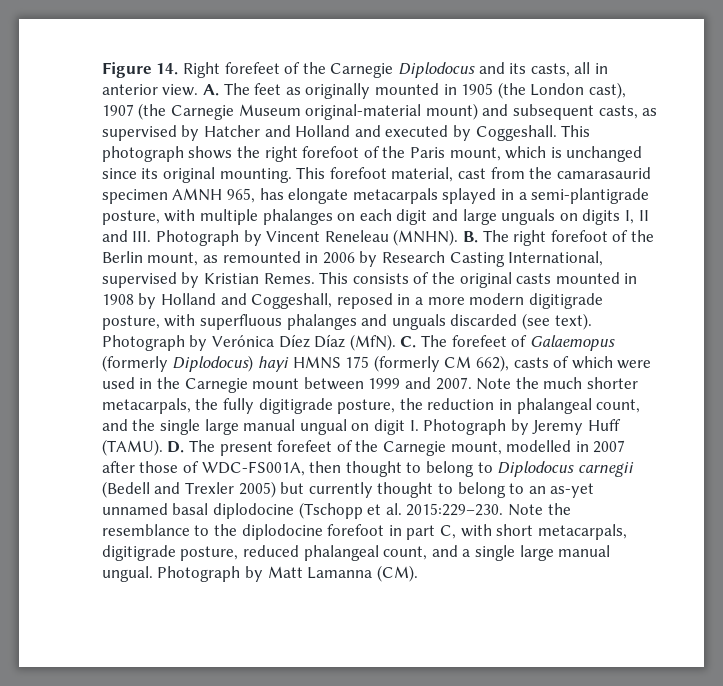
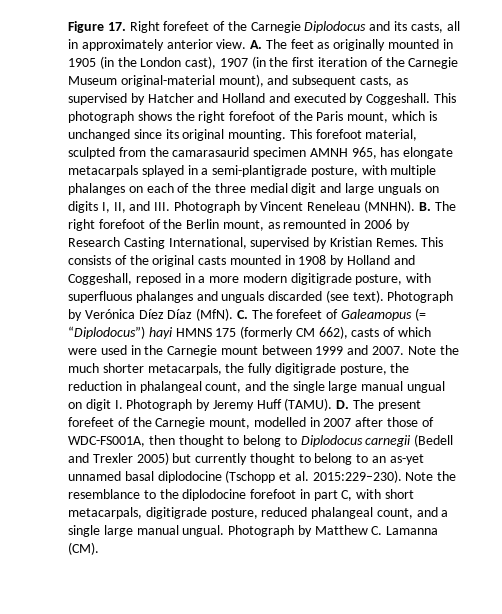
- Figure 14. Right forefeet of the Carnegie Diplodocus and its casts, all in anterior view.
+ Figure 17. Right forefeet of the Carnegie Diplodocus and its casts, all in approximately anterior view.
- A. The feet as originally mounted in 1905 (the London cast), 1907 (the Carnegie Museum original-material mount) and subsequent casts, as supervised by Hatcher and Holland and executed by Coggeshall.
+ A. The feet as originally mounted in 1905 (in the London cast), 1907 (in the first iteration of the Carnegie Museum original-material mount), and subsequent casts, as supervised by Hatcher and Holland and executed by Coggeshall.
- This forefoot material, cast from the camarasaurid specimen AMNH 965, has elongate metacarpals splayed in a semi-plantigrade posture, with multiple phalanges on each digit and large unguals on digits I, II and III. Photograph by Vincent Reneleau (MNHN).
+ This forefoot material, sculpted from the camarasaurid specimen AMNH 965, has elongate metacarpals splayed in a semi-plantigrade posture, with multiple phalanges on each of the three medial digit and large unguals on digits I, II, and III. Photograph by Vincent Reneleau (MNHN).
- C. The forefeet of Galaemopus (formerly Diplodocus) hayi HMNS 175 (formerly CM 662), casts of which were used in the Carnegie mount between 1999 and 2007.
+ C. The forefeet of Galeamopus (= “Diplodocus”) hayi HMNS 175 (formerly CM 662), casts of which were used in the Carnegie mount between 1999 and 2007.
- D. The present forefeet of the Carnegie mount, modelled in 2007 after those of WDC-FS001A, then thought to belong to Diplodocus carnegii (Bedell and Trexler 2005) but currently thought to belong to an as-yet unnamed basal diplodocine (Tschopp et al. 2015:229–230.
+ D. The present forefeet of the Carnegie mount, modelled in 2007 after those of WDC-FS001A, then thought to belong to Diplodocus carnegii (Bedell and Trexler 2005) but currently thought to belong to an as-yet unnamed basal diplodocine (Tschopp et al. 2015:229–230).
- Photograph by Matt Lamanna (CM).
+ Photograph by Matthew C. Lamanna (CM).

